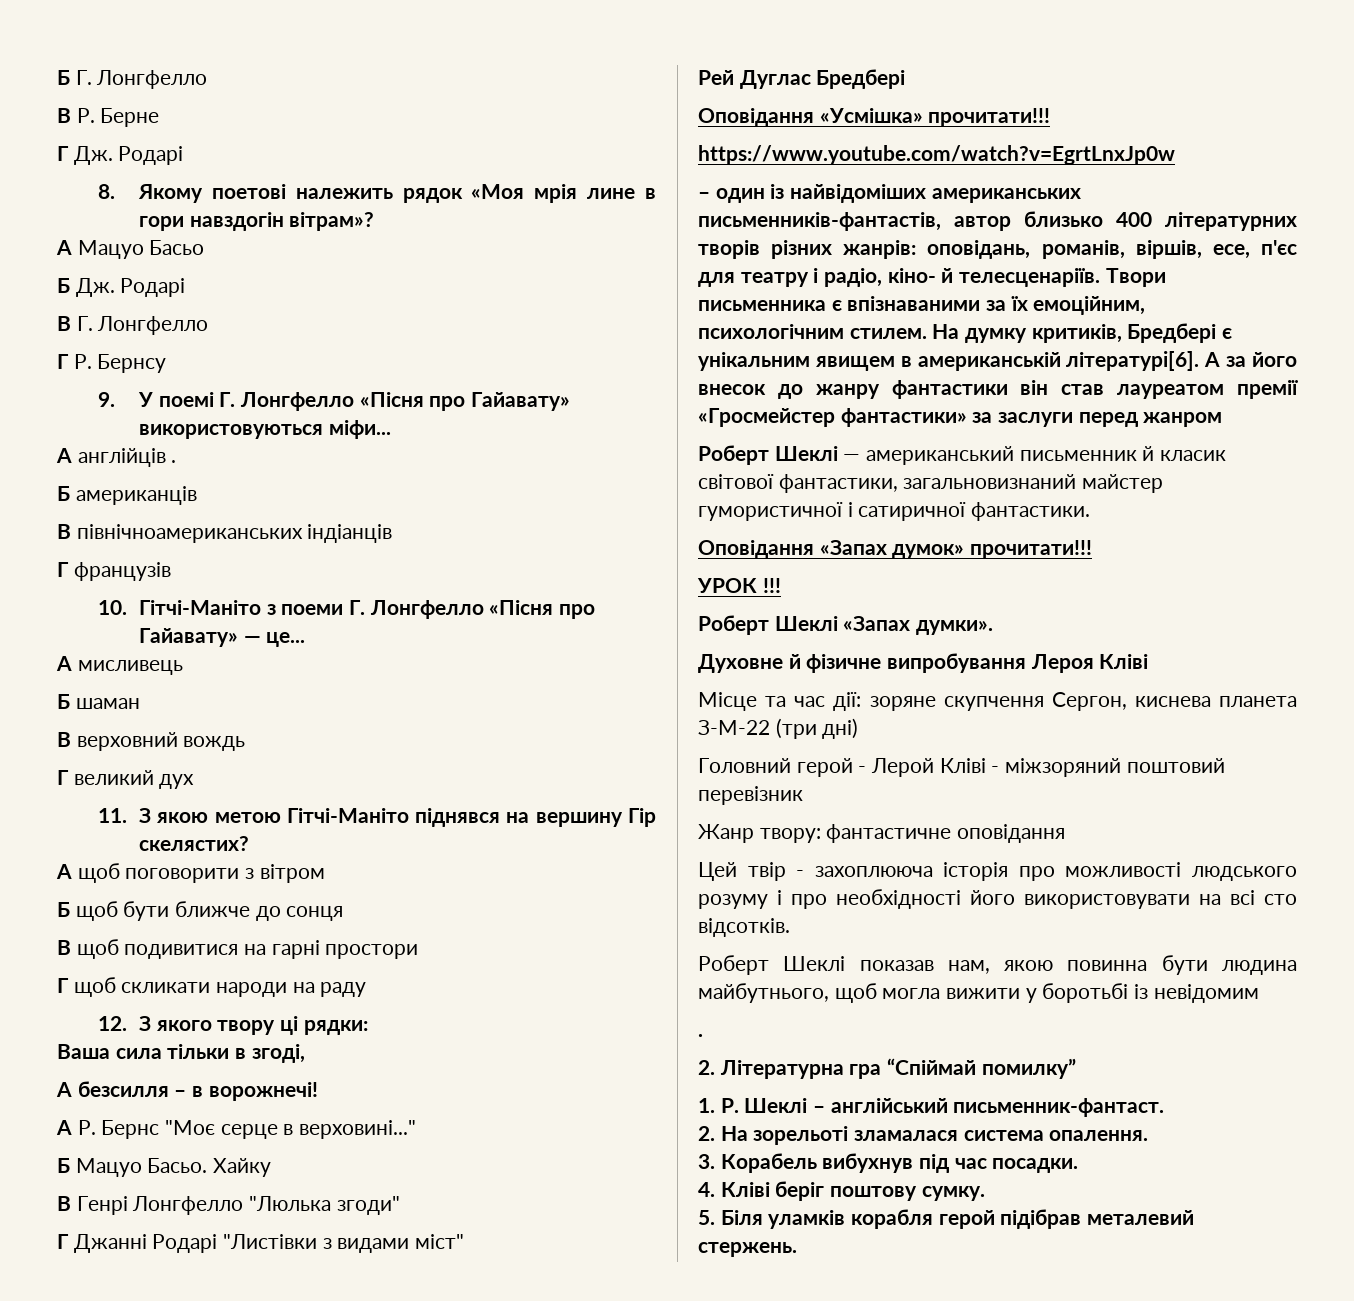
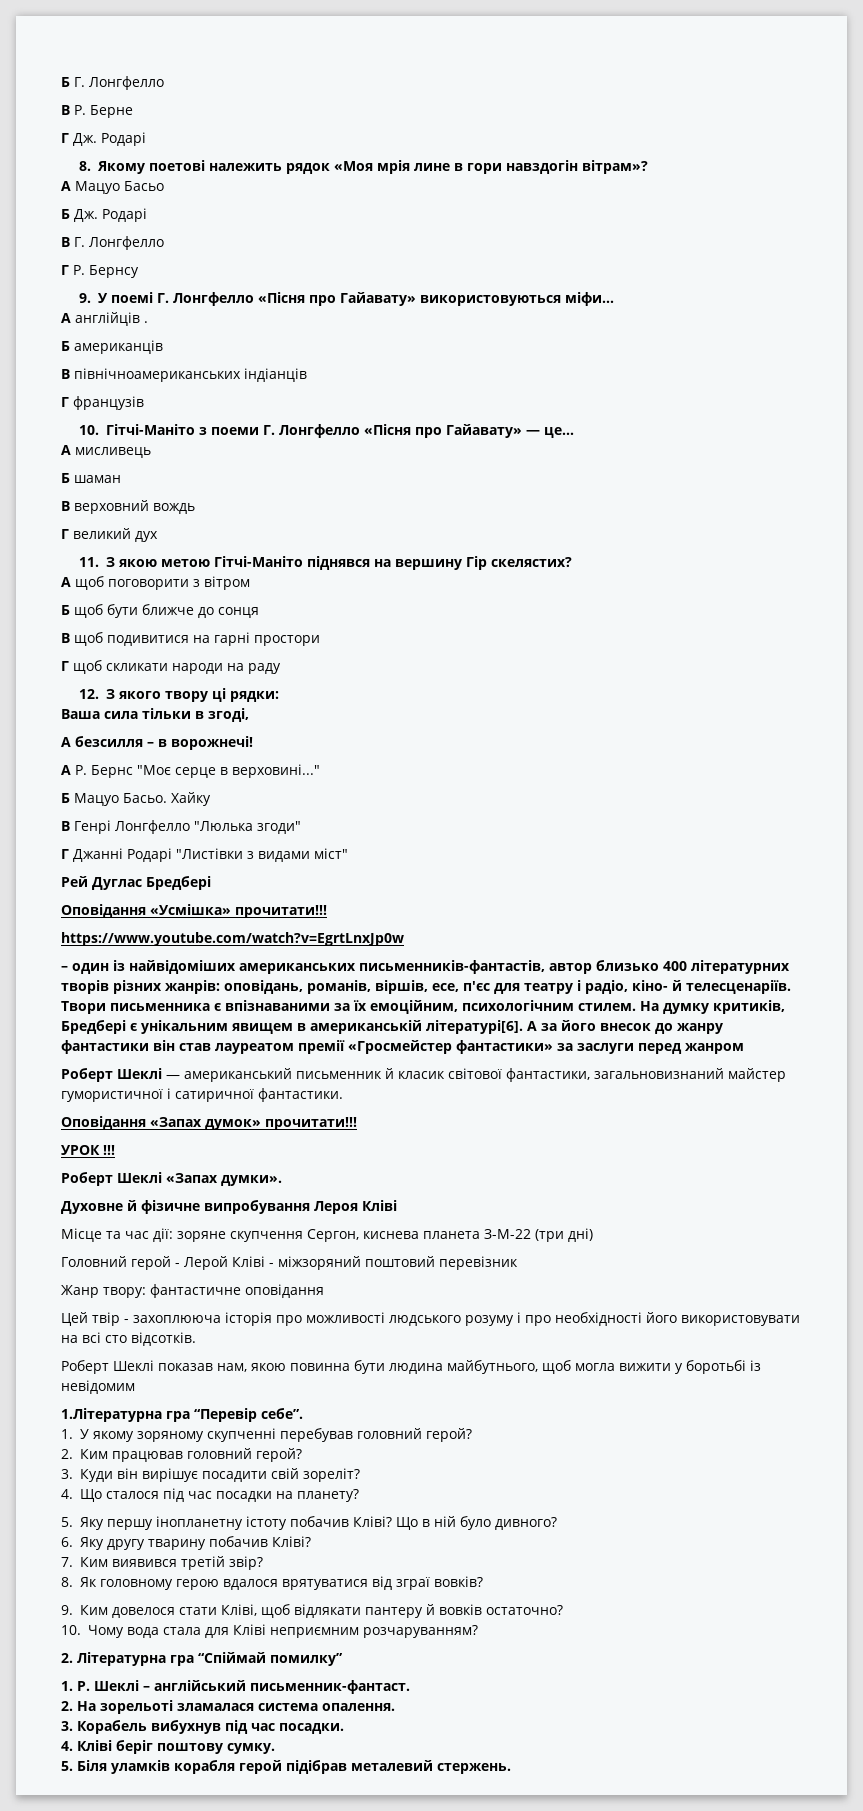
  Роберт Шеклі показав нам, якою повинна бути людина майбутнього, щоб могла вижити у боротьбі із невідомим
- .
+ 1.Літературна гра “Перевір себе”.
+ 1. У якому зоряному скупченні перебував головний герой?
+ 2. Ким працював головний герой?
+ 3. Куди він вирішує посадити свій зореліт?
+ 4. Що сталося під час посадки на планету?
+ 5. Яку першу інопланетну істоту побачив Кліві? Що в ній було дивного?
+ 6. Яку другу тварину побачив Кліві?
+ 7. Ким виявився третій звір?
+ 8. Як головному герою вдалося врятуватися від зграї вовків?
+ 9. Ким довелося стати Кліві, щоб відлякати пантеру й вовків остаточно?
+ 10. Чому вода стала для Кліві неприємним розчаруванням?

